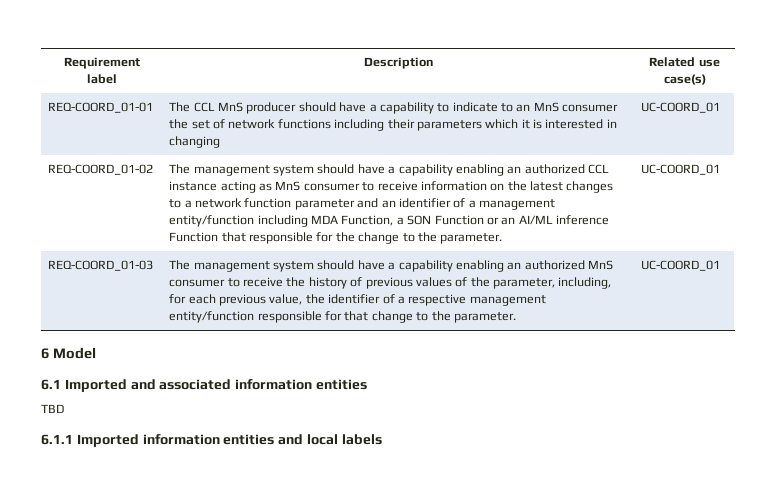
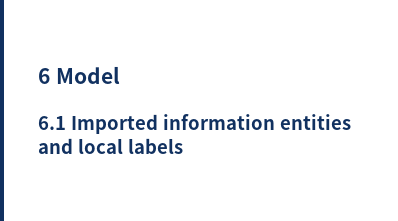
- Requirement label | Description | Related use case(s)
- REQ-COORD_01-01 | The CCL MnS producer should have a capability to indicate to an MnS consumer the set of network functions including their parameters which it is interested in changing | UC-COORD_01
- REQ-COORD_01-02 | The management system should have a capability enabling an authorized CCL instance acting as MnS consumer to receive information on the latest changes to a network function parameter and an identifier of a management entity/function including MDA Function, a SON Function or an AI/ML inference Function that responsible for the change to the parameter. | UC-COORD_01
- REQ-COORD_01-03 | The management system should have a capability enabling an authorized MnS consumer to receive the history of previous values of the parameter, including, for each previous value, the identifier of a respective management entity/function responsible for that change to the parameter. | UC-COORD_01
  6 Model
- 6.1 Imported and associated information entities
- TBD
- 6.1.1 Imported information entities and local labels
+ 6.1 Imported information entities and local labels

